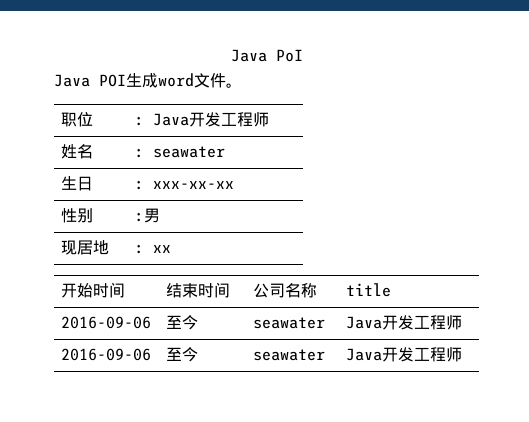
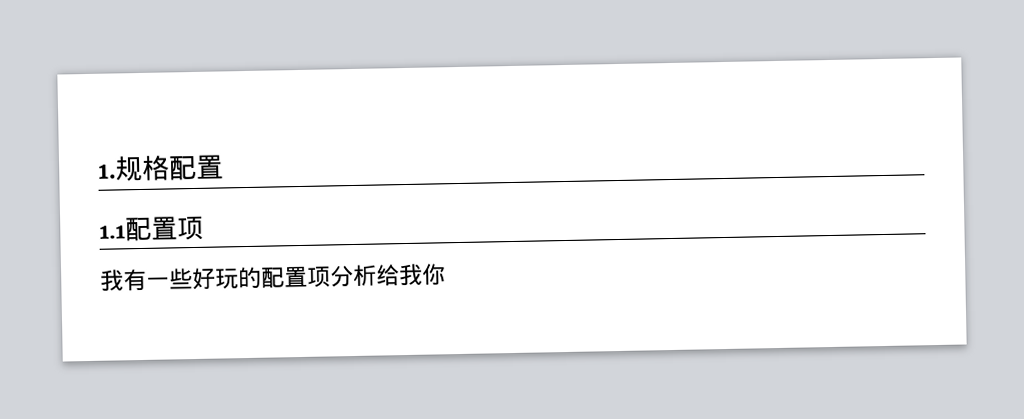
- Java PoI
- Java POI生成word文件。
- 职位 | : Java开发工程师
- 姓名 | : seawater
- 生日 | : xxx-xx-xx
- 性别 | :男
- 现居地 | : xx
- 开始时间 | 结束时间 | 公司名称 | title
- 2016-09-06 | 至今 | seawater | Java开发工程师
- 2016-09-06 | 至今 | seawater | Java开发工程师
+ 1.规格配置
+ 1.1配置项
+ 我有一些好玩的配置项分析给我你

